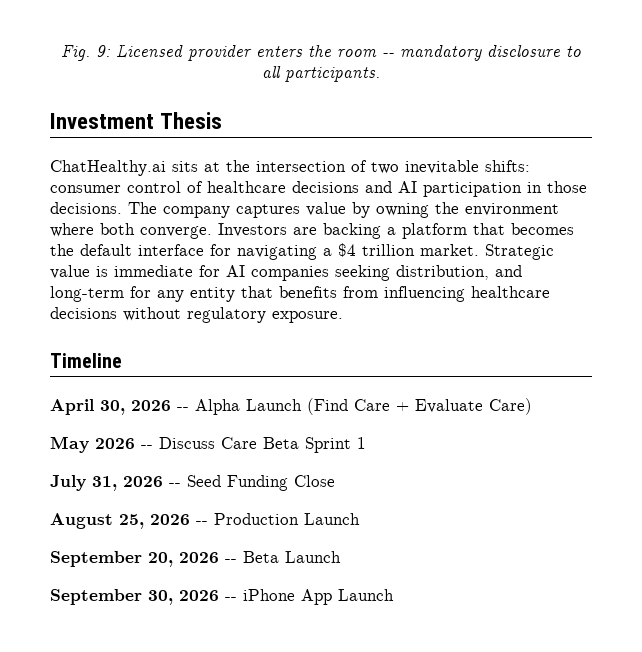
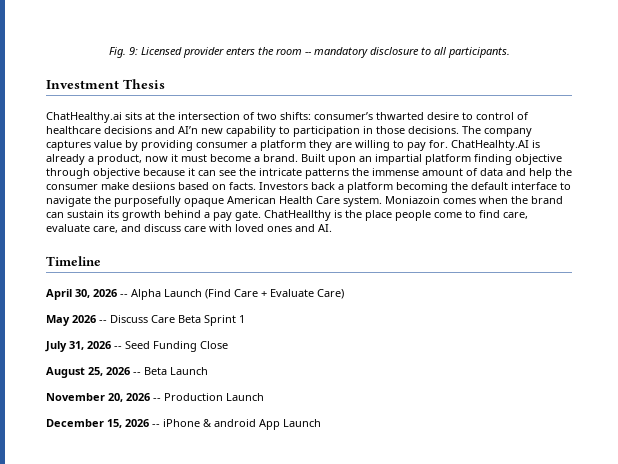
- ChatHealthy.ai sits at the intersection of two inevitable shifts: consumer control of healthcare decisions and AI participation in those decisions.
+ ChatHealthy.ai sits at the intersection of two shifts: consumer’s thwarted desire to control of healthcare decisions and AI’n new capability to participation in those decisions.
- The company captures value by owning the environment where both converge. Investors are backing a platform that becomes the default interface for navigating a $4 trillion market. Strategic value is immediate for AI companies seeking distribution, and long-term for any entity that benefits from influencing healthcare decisions without regulatory exposure.
+ The company captures value by providing consumer a platform they are willing to pay for. ChatHealhty.AI is already a product, now it must become a brand. Built upon an impartial platform finding objective through objective because it can see the intricate patterns the immense amount of data and help the consumer make desiions based on facts. Investors back a platform becoming the default interface to navigate the purposefully opaque American Health Care system. Moniazoin comes when the brand can sustain its growth behind a pay gate. ChatHeallthy is the place people come to find care, evaluate care, and discuss care with loved ones and AI.
- August 25, 2026 -- Production Launch
- September 20, 2026 -- Beta Launch
- September 30, 2026 -- iPhone App Launch
+ August 25, 2026 -- Beta Launch
+ November 20, 2026 -- Production Launch
+ December 15, 2026 -- iPhone & android App Launch

